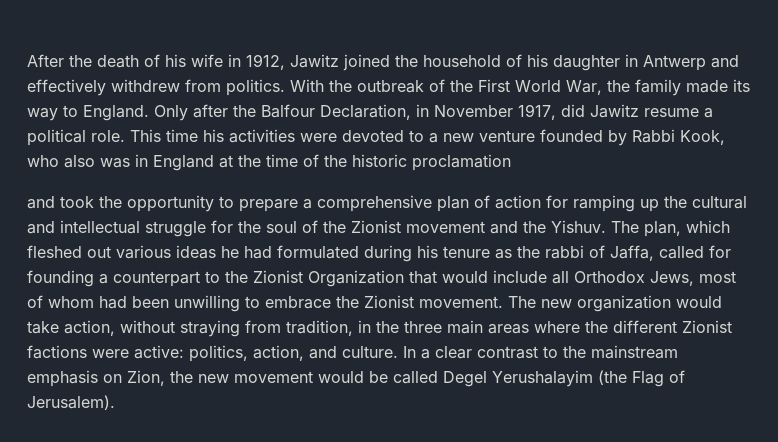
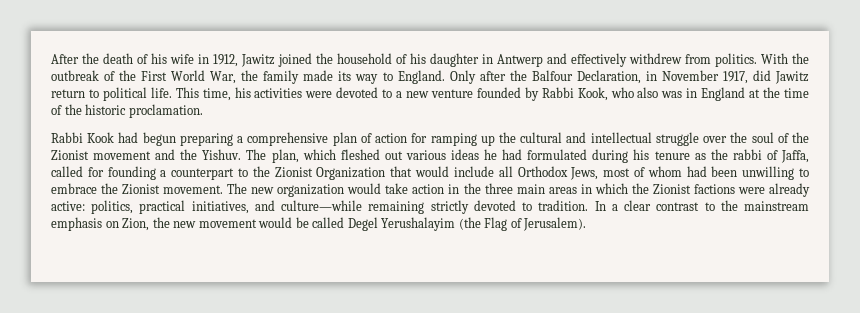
- Only after the Balfour Declaration, in November 1917, did Jawitz resume a political role. This time his activities were devoted to a new venture founded by Rabbi Kook, who also was in England at the time of the historic proclamation
- and took the opportunity to prepare a comprehensive plan of action for ramping up the cultural and intellectual struggle for the soul of the Zionist movement and the Yishuv.
+ Only after the Balfour Declaration, in November 1917, did Jawitz return to political life. This time, his activities were devoted to a new venture founded by Rabbi Kook, who also was in England at the time of the historic proclamation.
+ Rabbi Kook had begun preparing a comprehensive plan of action for ramping up the cultural and intellectual struggle over the soul of the Zionist movement and the Yishuv.
- The new organization would take action, without straying from tradition, in the three main areas where the different Zionist factions were active: politics, action, and culture.
+ The new organization would take action in the three main areas in which the Zionist factions were already active: politics, practical initiatives, and culture—while remaining strictly devoted to tradition.

